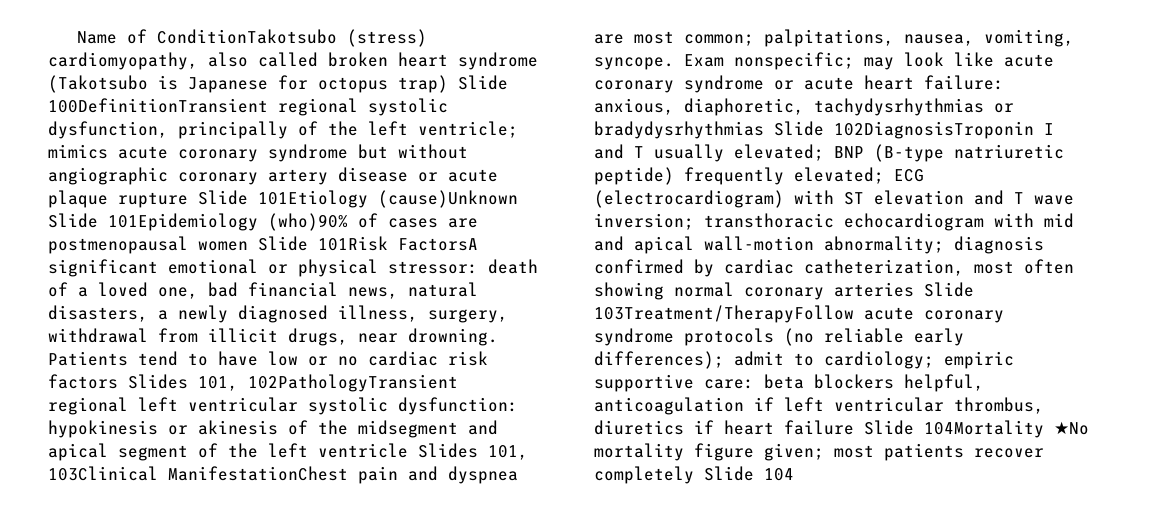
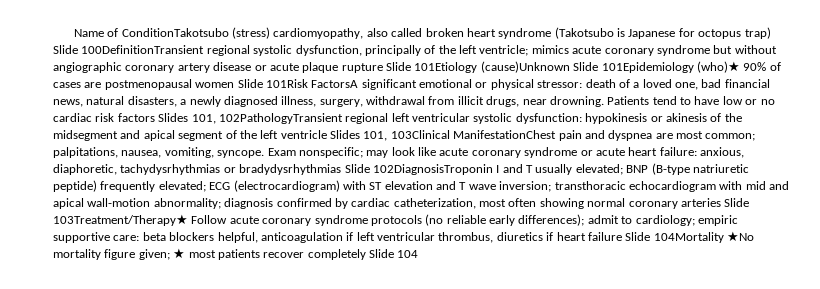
- mimics acute coronary syndrome but without angiographic coronary artery disease or acute plaque rupture Slide 101Etiology (cause)Unknown Slide 101Epidemiology (who)90% of cases are postmenopausal women Slide 101Risk FactorsA significant emotional or physical stressor:
+ mimics acute coronary syndrome but without angiographic coronary artery disease or acute plaque rupture Slide 101Etiology (cause)Unknown Slide 101Epidemiology (who)★ 90% of cases are postmenopausal women Slide 101Risk FactorsA significant emotional or physical stressor:
- diagnosis confirmed by cardiac catheterization, most often showing normal coronary arteries Slide 103Treatment/TherapyFollow acute coronary syndrome protocols (no reliable early differences);
+ diagnosis confirmed by cardiac catheterization, most often showing normal coronary arteries Slide 103Treatment/Therapy★ Follow acute coronary syndrome protocols (no reliable early differences);
- most patients recover completely Slide 104
+ ★ most patients recover completely Slide 104

